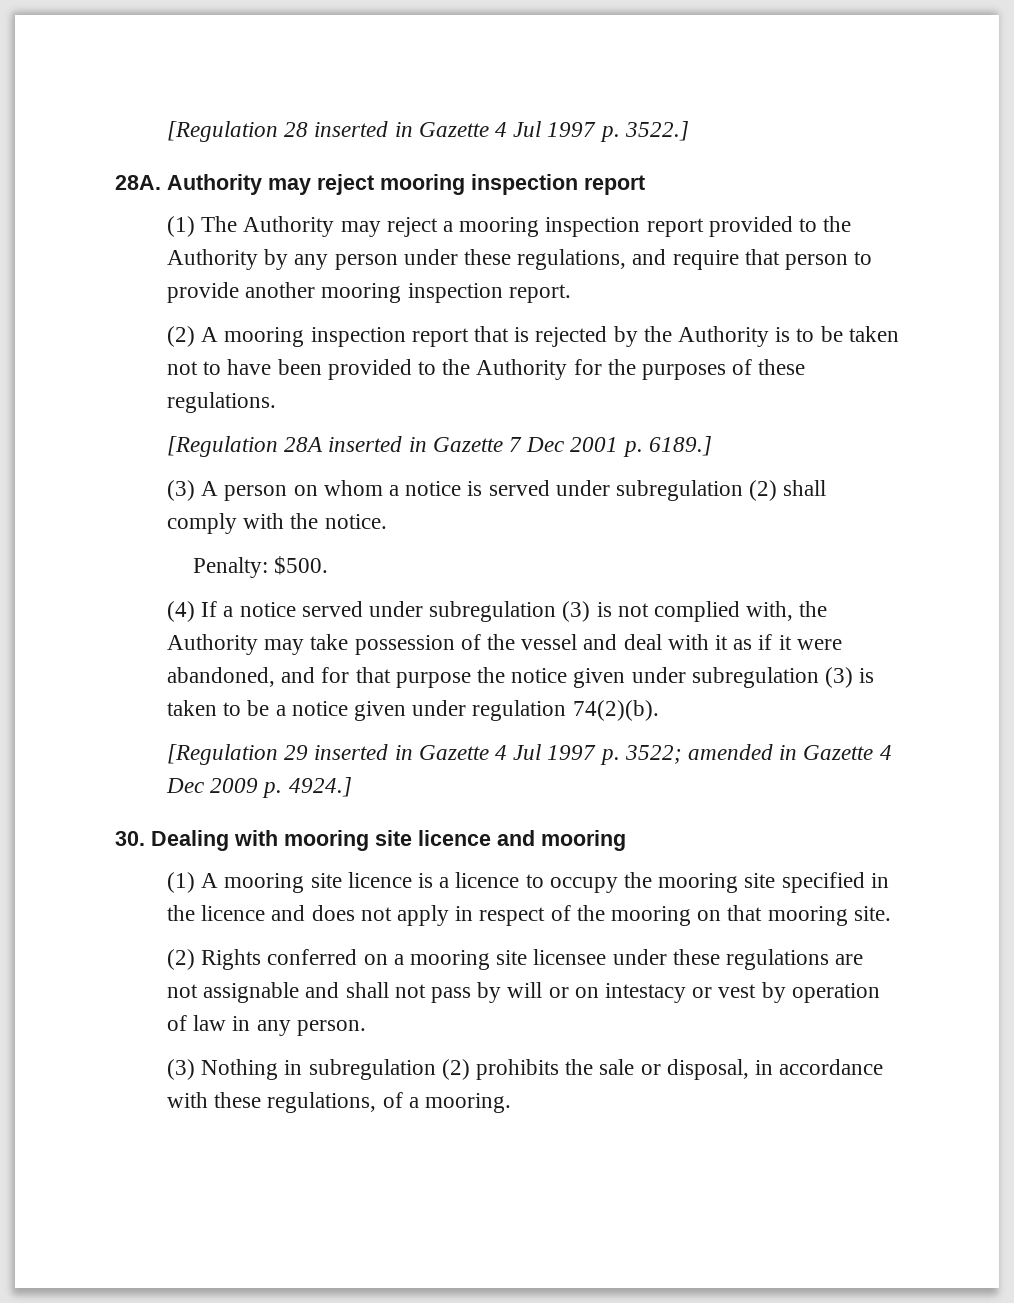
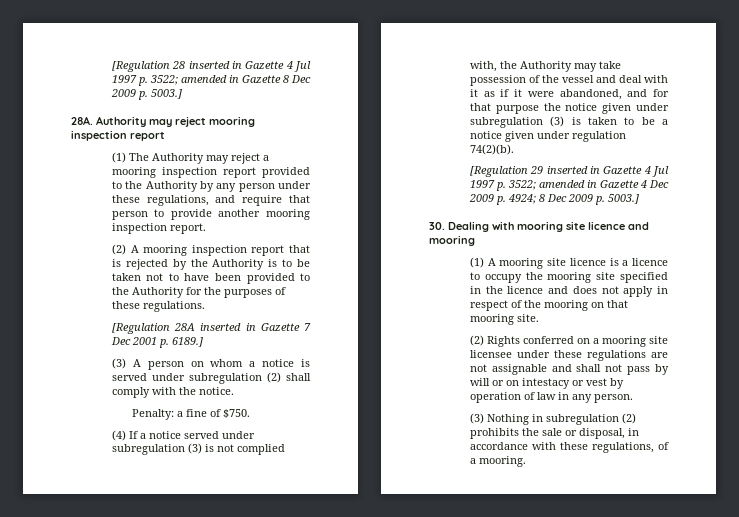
- [Regulation 28 inserted in Gazette 4 Jul 1997 p. 3522.]
+ [Regulation 28 inserted in Gazette 4 Jul 1997 p. 3522; amended in Gazette 8 Dec 2009 p. 5003.]
- Penalty: $500.
+ Penalty: a fine of $750.
- [Regulation 29 inserted in Gazette 4 Jul 1997 p. 3522; amended in Gazette 4 Dec 2009 p. 4924.]
+ [Regulation 29 inserted in Gazette 4 Jul 1997 p. 3522; amended in Gazette 4 Dec 2009 p. 4924; 8 Dec 2009 p. 5003.]

